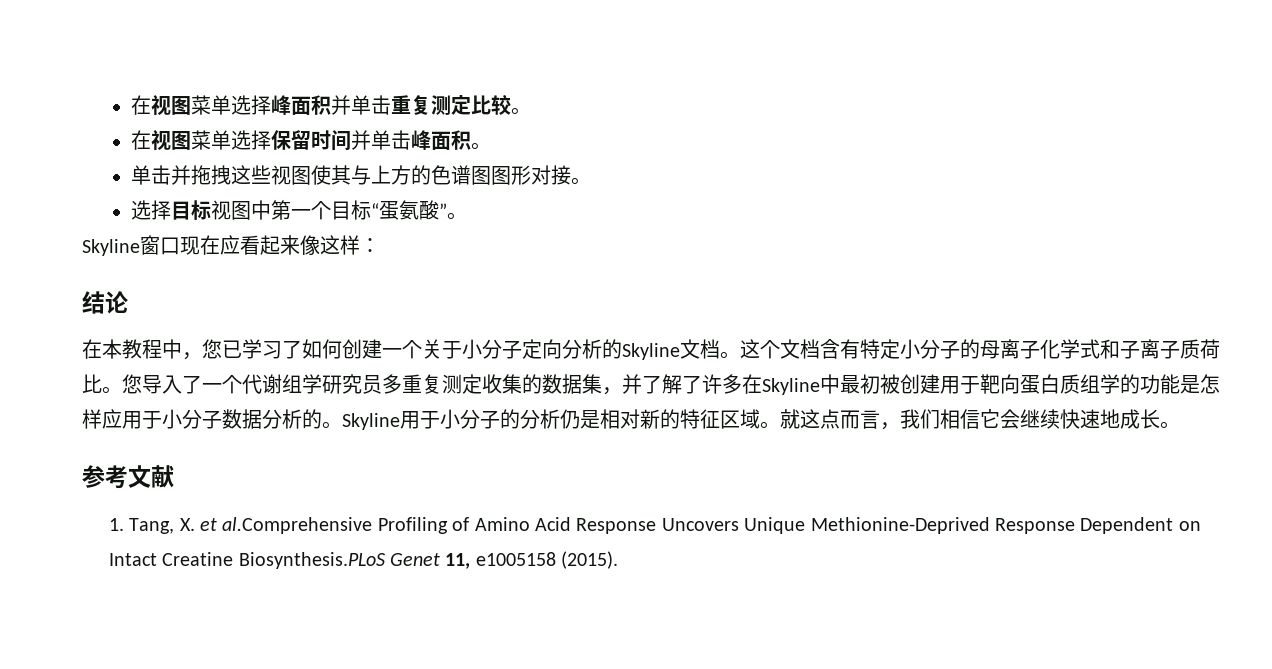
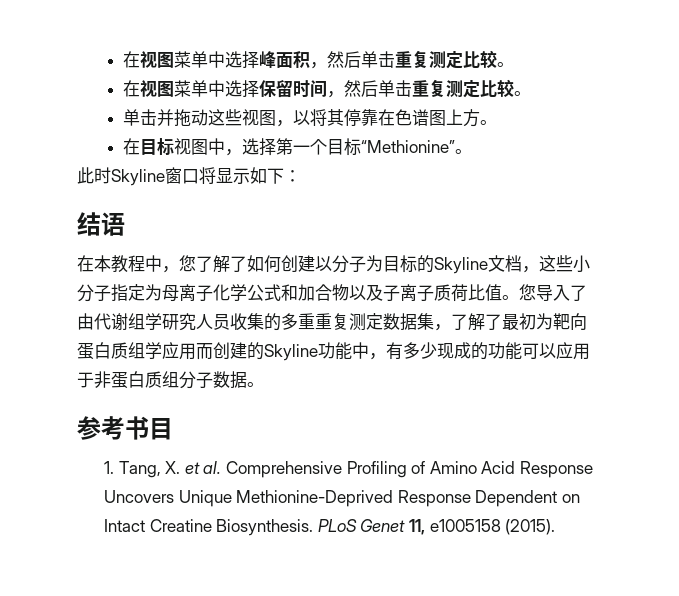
- 在视图菜单选择峰面积并单击重复测定比较。
+ 在视图菜单中选择峰面积，然后单击重复测定比较。
- 在视图菜单选择保留时间并单击峰面积。
+ 在视图菜单中选择保留时间，然后单击重复测定比较。
- 单击并拖拽这些视图使其与上方的色谱图图形对接。
- 选择目标视图中第一个目标“蛋氨酸”。
- Skyline窗口现在应看起来像这样：
+ 单击并拖动这些视图，以将其停靠在色谱图上方。
+ 在目标视图中，选择第一个目标“Methionine”。
+ 此时Skyline窗口将显示如下：
- 结论
+ 结语
- 在本教程中，您已学习了如何创建一个关于小分子定向分析的Skyline文档。这个文档含有特定小分子的母离子化学式和子离子质荷比。
+ 在本教程中，您了解了如何创建以分子为目标的Skyline文档，这些小分子指定为母离子化学公式和加合物以及子离子质荷比值。
- 您导入了一个代谢组学研究员多重复测定收集的数据集，并了解了许多在Skyline中最初被创建用于靶向蛋白质组学的功能是怎样应用于小分子数据分析的。Skyline用于小分子的分析仍是相对新的特征区域。就这点而言，我们相信它会继续快速地成长。
+ 您导入了由代谢组学研究人员收集的多重重复测定数据集，了解了最初为靶向蛋白质组学应用而创建的Skyline功能中，有多少现成的功能可以应用于非蛋白质组分子数据。
- 参考文献
+ 参考书目
- 1. Tang, X. et al.Comprehensive Profiling of Amino Acid Response Uncovers Unique Methionine-Deprived Response Dependent on Intact Creatine Biosynthesis.PLoS Genet 11, e1005158 (2015).
+ 1. Tang, X. et al. Comprehensive Profiling of Amino Acid Response Uncovers Unique Methionine-Deprived Response Dependent on Intact Creatine Biosynthesis. PLoS Genet 11, e1005158 (2015).

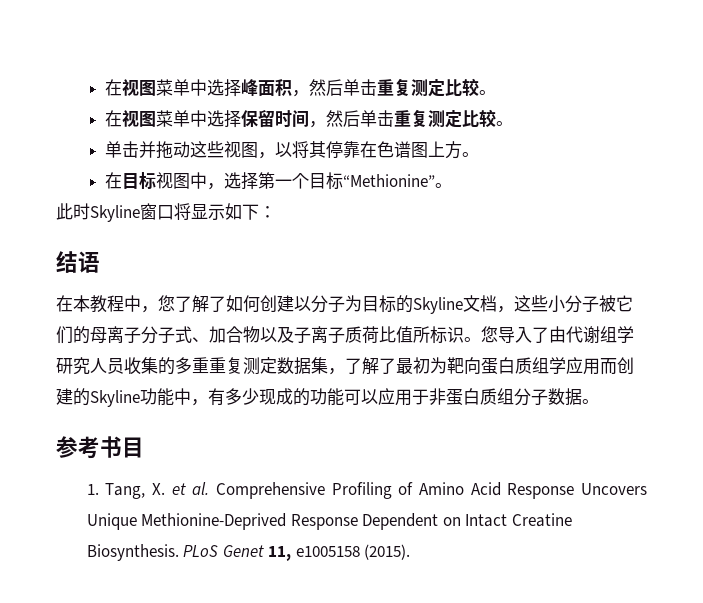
- 在本教程中，您了解了如何创建以分子为目标的Skyline文档，这些小分子指定为母离子化学公式和加合物以及子离子质荷比值。
+ 在本教程中，您了解了如何创建以分子为目标的Skyline文档，这些小分子被它们的母离子分子式、加合物以及子离子质荷比值所标识。

